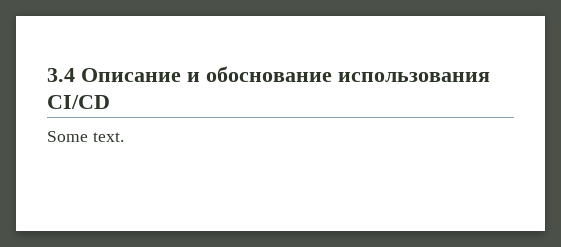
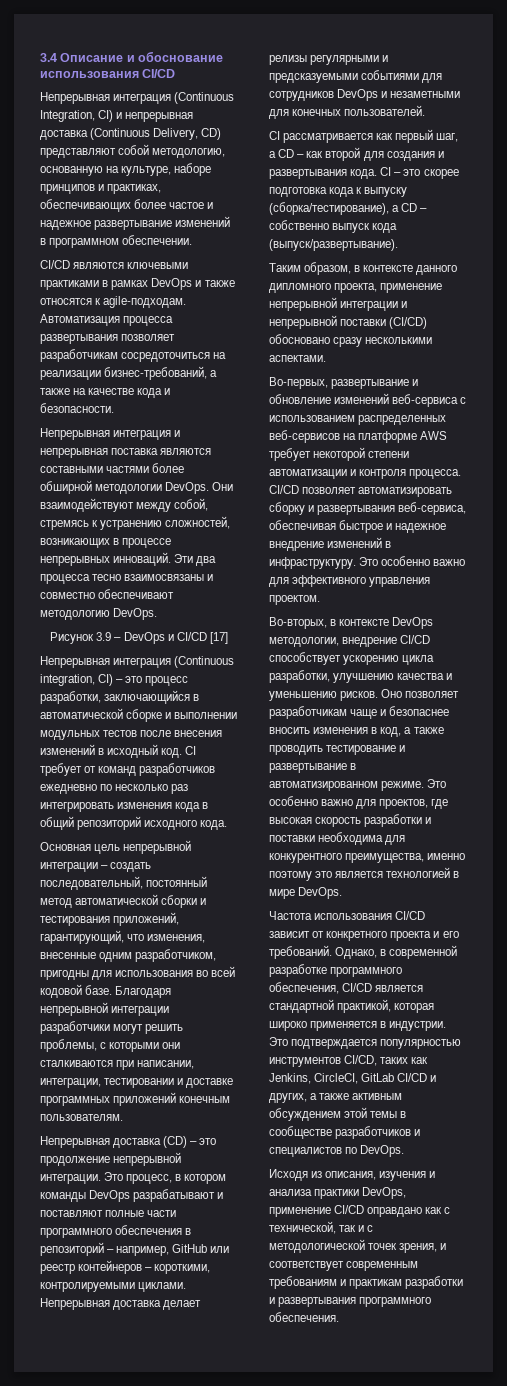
- Some text.
+ Непрерывная интеграция (Continuous Integration, CI) и непрерывная доставка (Continuous Delivery, CD) представляют собой методологию, основанную на культуре, наборе принципов и практиках, обеспечивающих более частое и надежное развертывание изменений в программном обеспечении.
+ CI/CD являются ключевыми практиками в рамках DevOps и также относятся к agile-подходам. Автоматизация процесса развертывания позволяет разработчикам сосредоточиться на реализации бизнес-требований, а также на качестве кода и безопасности.
+ Непрерывная интеграция и непрерывная поставка являются составными частями более обширной методологии DevOps. Они взаимодействуют между собой, стремясь к устранению сложностей, возникающих в процессе непрерывных инноваций. Эти два процесса тесно взаимосвязаны и совместно обеспечивают методологию DevOps.
+ Рисунок 3.9 – DevOps и CI/CD [17]
+ Непрерывная интеграция (Continuous integration, CI) – это процесс разработки, заключающийся в автоматической сборке и выполнении модульных тестов после внесения изменений в исходный код. CI требует от команд разработчиков ежедневно по несколько раз интегрировать изменения кода в общий репозиторий исходного кода.
+ Основная цель непрерывной интеграции – создать последовательный, постоянный метод автоматической сборки и тестирования приложений, гарантирующий, что изменения, внесенные одним разработчиком, пригодны для использования во всей кодовой базе. Благодаря непрерывной интеграции разработчики могут решить проблемы, с которыми они сталкиваются при написании, интеграции, тестировании и доставке программных приложений конечным пользователям.
+ Непрерывная доставка (CD) – это продолжение непрерывной интеграции. Это процесс, в котором команды DevOps разрабатывают и поставляют полные части программного обеспечения в репозиторий – например, GitHub или реестр контейнеров – короткими, контролируемыми циклами. Непрерывная доставка делает релизы регулярными и предсказуемыми событиями для сотрудников DevOps и незаметными для конечных пользователей.
+ CI рассматривается как первый шаг, а CD – как второй для создания и развертывания кода. CI – это скорее подготовка кода к выпуску (сборка/тестирование), а CD – собственно выпуск кода (выпуск/развертывание).
+ Таким образом, в контексте данного дипломного проекта, применение непрерывной интеграции и непрерывной поставки (CI/CD) обосновано сразу несколькими аспектами.
+ Во-первых, развертывание и обновление изменений веб-сервиса с использованием распределенных веб-сервисов на платформе AWS требует некоторой степени автоматизации и контроля процесса. CI/CD позволяет автоматизировать сборку и развертывания веб-сервиса, обеспечивая быстрое и надежное внедрение изменений в инфраструктуру. Это особенно важно для эффективного управления проектом.
+ Во-вторых, в контексте DevOps методологии, внедрение CI/CD способствует ускорению цикла разработки, улучшению качества и уменьшению рисков. Оно позволяет разработчикам чаще и безопаснее вносить изменения в код, а также проводить тестирование и развертывание в автоматизированном режиме. Это особенно важно для проектов, где высокая скорость разработки и поставки необходима для конкурентного преимущества, именно поэтому это является технологией в мире DevOps.
+ Частота использования CI/CD зависит от конкретного проекта и его требований. Однако, в современной разработке программного обеспечения, CI/CD является стандартной практикой, которая широко применяется в индустрии. Это подтверждается популярностью инструментов CI/CD, таких как Jenkins, CircleCI, GitLab CI/CD и других, а также активным обсуждением этой темы в сообществе разработчиков и специалистов по DevOps.
+ Исходя из описания, изучения и анализа практики DevOps, применение CI/CD оправдано как с технической, так и с методологической точек зрения, и соответствует современным требованиям и практикам разработки и развертывания программного обеспечения.

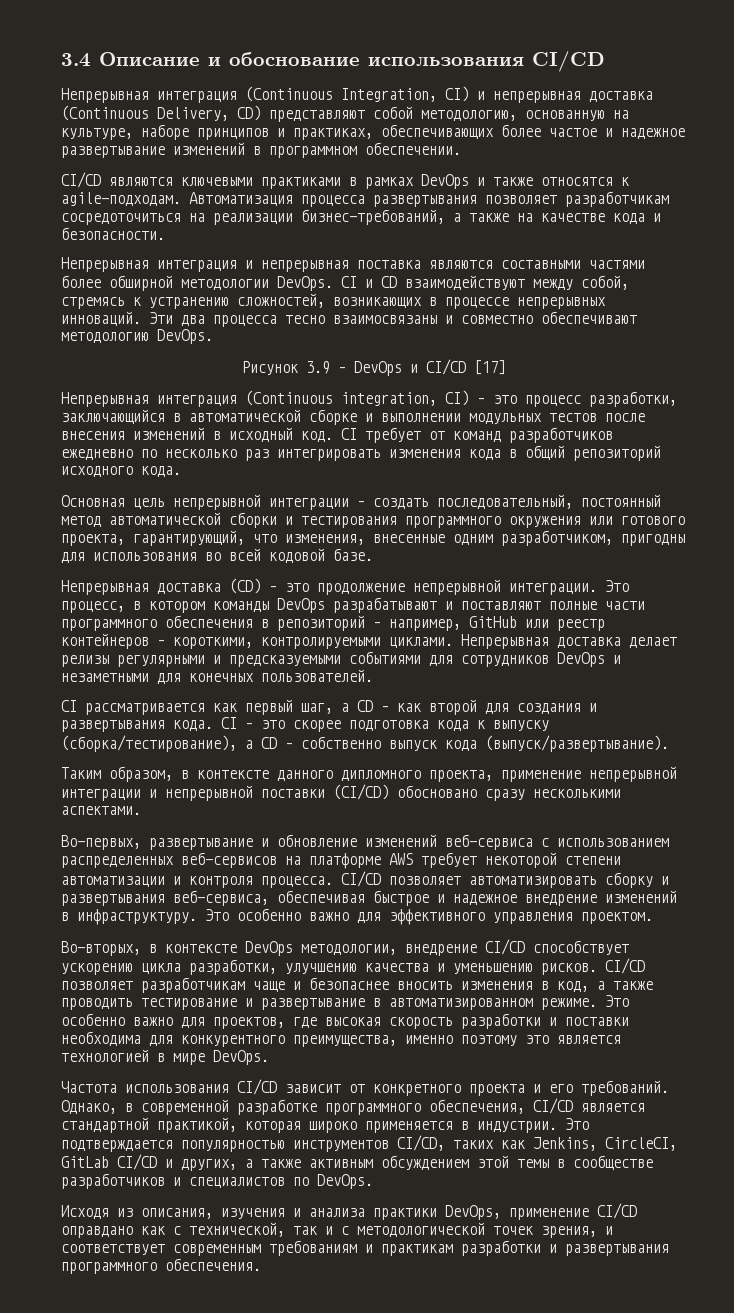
- Они взаимодействуют между собой, стремясь к устранению сложностей, возникающих в процессе непрерывных инноваций.
+ CI и CD взаимодействуют между собой, стремясь к устранению сложностей, возникающих в процессе непрерывных инноваций.
- Основная цель непрерывной интеграции – создать последовательный, постоянный метод автоматической сборки и тестирования приложений, гарантирующий, что изменения, внесенные одним разработчиком, пригодны для использования во всей кодовой базе. Благодаря непрерывной интеграции разработчики могут решить проблемы, с которыми они сталкиваются при написании, интеграции, тестировании и доставке программных приложений конечным пользователям.
+ Основная цель непрерывной интеграции – создать последовательный, постоянный метод автоматической сборки и тестирования программного окружения или готового проекта, гарантирующий, что изменения, внесенные одним разработчиком, пригодны для использования во всей кодовой базе.
- Оно позволяет разработчикам чаще и безопаснее вносить изменения в код, а также проводить тестирование и развертывание в автоматизированном режиме.
+ CI/CD позволяет разработчикам чаще и безопаснее вносить изменения в код, а также проводить тестирование и развертывание в автоматизированном режиме.

